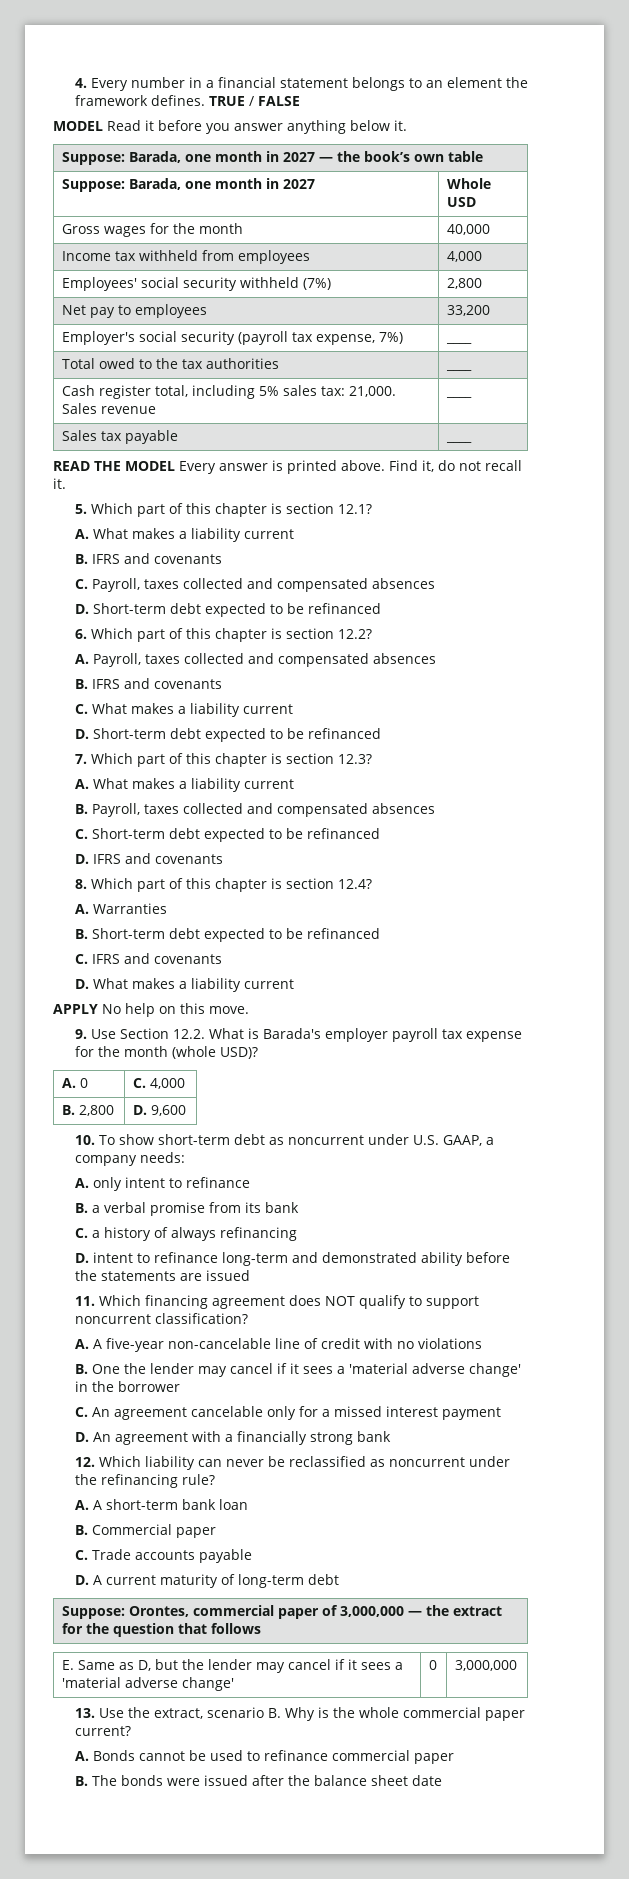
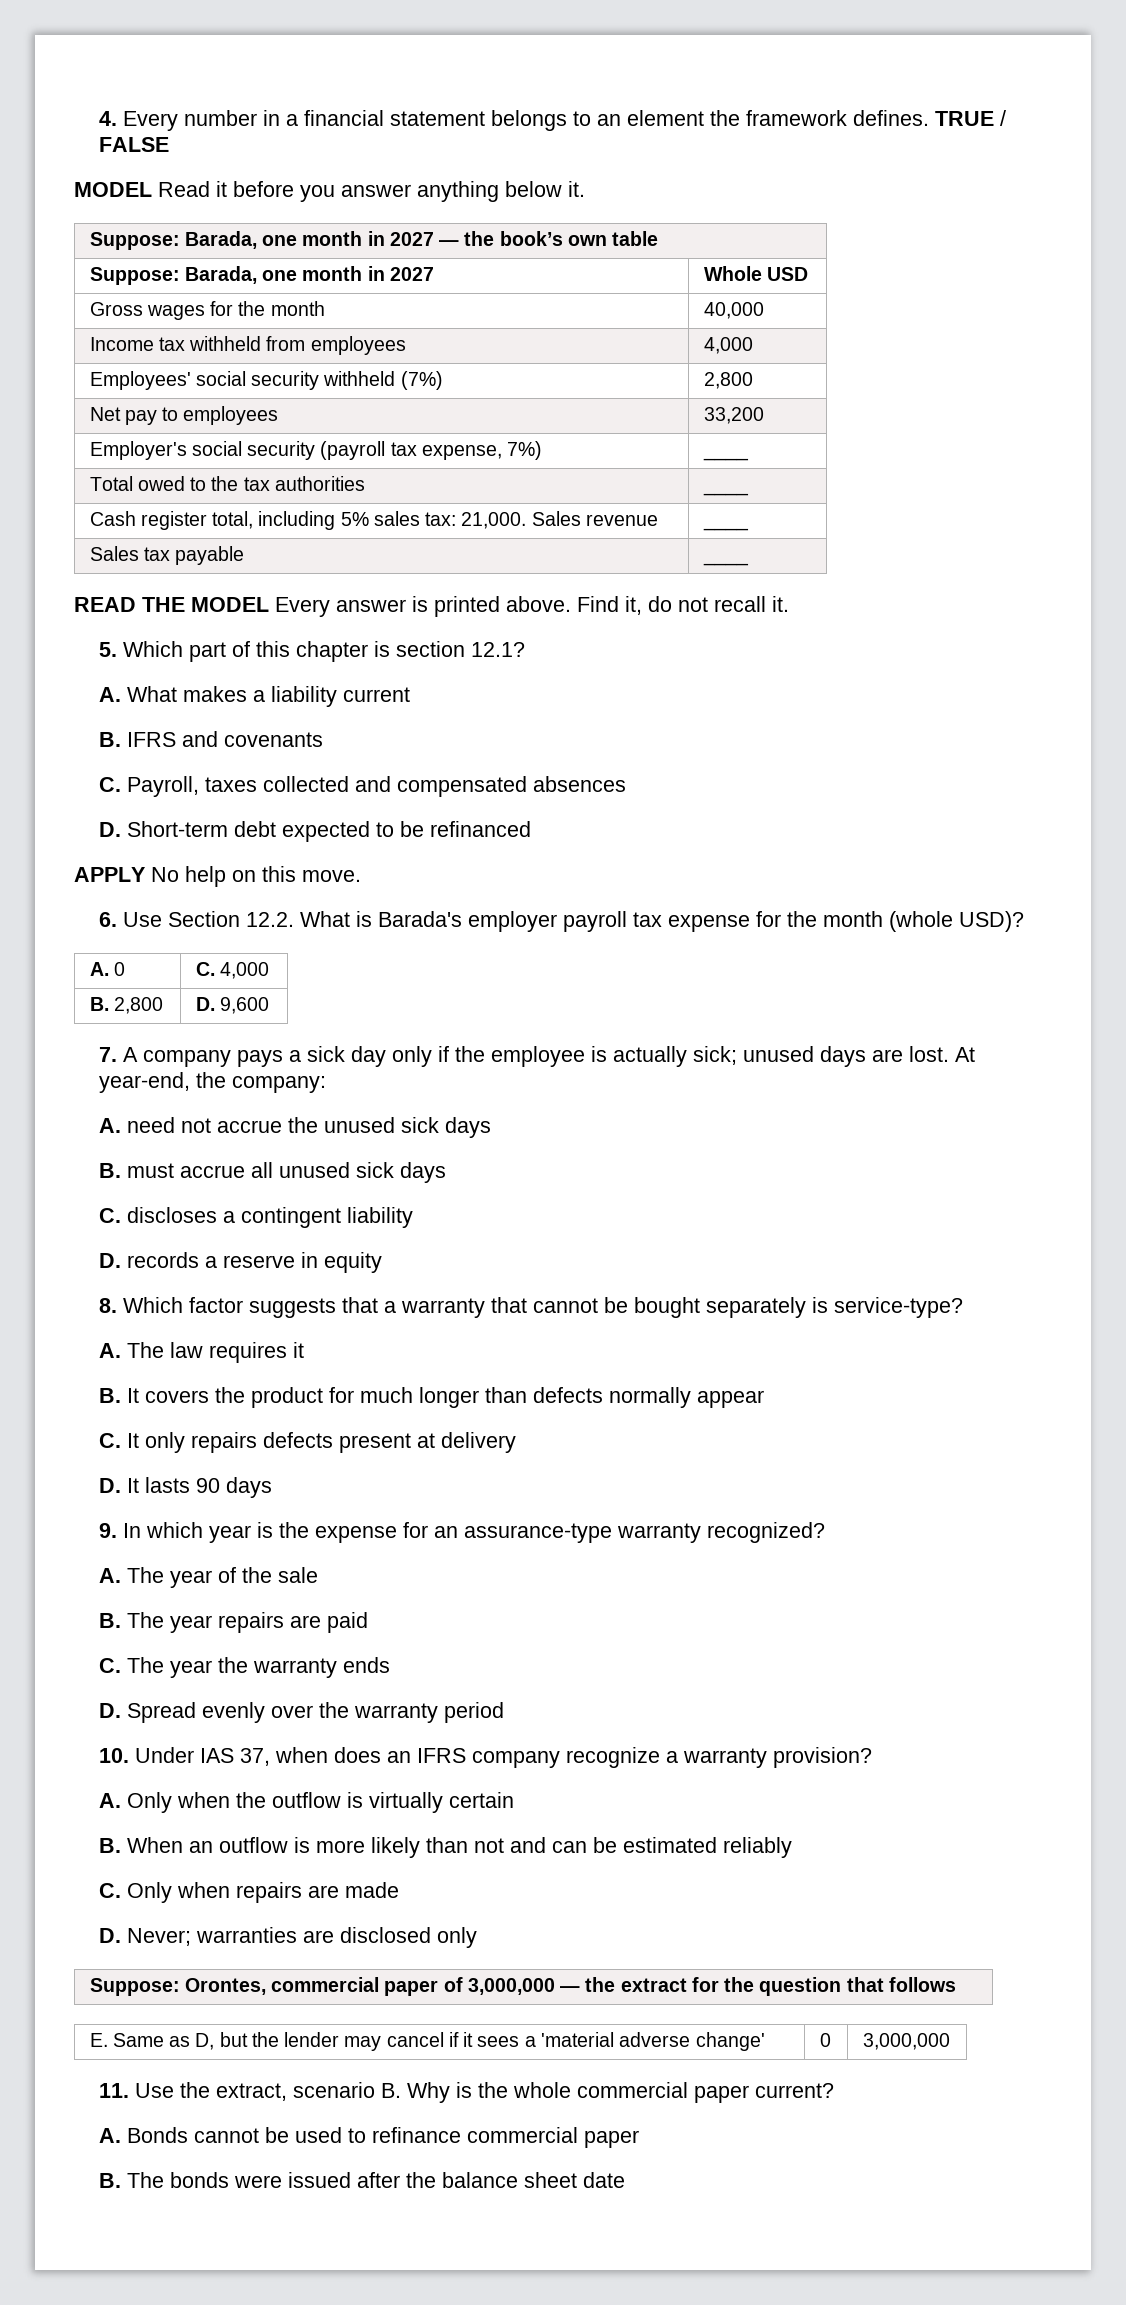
- 6. Which part of this chapter is section 12.2?
- A. Payroll, taxes collected and compensated absences
- B. IFRS and covenants
- C. What makes a liability current
- D. Short-term debt expected to be refinanced
- 7. Which part of this chapter is section 12.3?
- A. What makes a liability current
- B. Payroll, taxes collected and compensated absences
- C. Short-term debt expected to be refinanced
- D. IFRS and covenants
- 8. Which part of this chapter is section 12.4?
- A. Warranties
- B. Short-term debt expected to be refinanced
- C. IFRS and covenants
- D. What makes a liability current
- 9. Use Section 12.2. What is Barada's employer payroll tax expense for the month (whole USD)?
+ 6. Use Section 12.2. What is Barada's employer payroll tax expense for the month (whole USD)?
- 10. To show short-term debt as noncurrent under U.S. GAAP, a company needs:
- A. only intent to refinance
- B. a verbal promise from its bank
- C. a history of always refinancing
- D. intent to refinance long-term and demonstrated ability before the statements are issued
- 11. Which financing agreement does NOT qualify to support noncurrent classification?
- A. A five-year non-cancelable line of credit with no violations
- B. One the lender may cancel if it sees a 'material adverse change' in the borrower
- C. An agreement cancelable only for a missed interest payment
- D. An agreement with a financially strong bank
- 12. Which liability can never be reclassified as noncurrent under the refinancing rule?
- A. A short-term bank loan
- B. Commercial paper
- C. Trade accounts payable
- D. A current maturity of long-term debt
+ 7. A company pays a sick day only if the employee is actually sick; unused days are lost. At year-end, the company:
+ A. need not accrue the unused sick days
+ B. must accrue all unused sick days
+ C. discloses a contingent liability
+ D. records a reserve in equity
+ 8. Which factor suggests that a warranty that cannot be bought separately is service-type?
+ A. The law requires it
+ B. It covers the product for much longer than defects normally appear
+ C. It only repairs defects present at delivery
+ D. It lasts 90 days
+ 9. In which year is the expense for an assurance-type warranty recognized?
+ A. The year of the sale
+ B. The year repairs are paid
+ C. The year the warranty ends
+ D. Spread evenly over the warranty period
+ 10. Under IAS 37, when does an IFRS company recognize a warranty provision?
+ A. Only when the outflow is virtually certain
+ B. When an outflow is more likely than not and can be estimated reliably
+ C. Only when repairs are made
+ D. Never; warranties are disclosed only
- 13. Use the extract, scenario B. Why is the whole commercial paper current?
+ 11. Use the extract, scenario B. Why is the whole commercial paper current?

